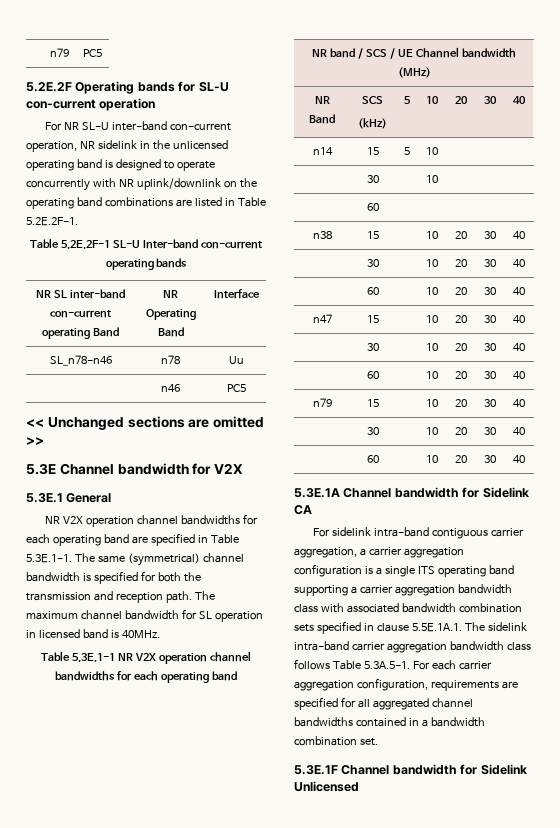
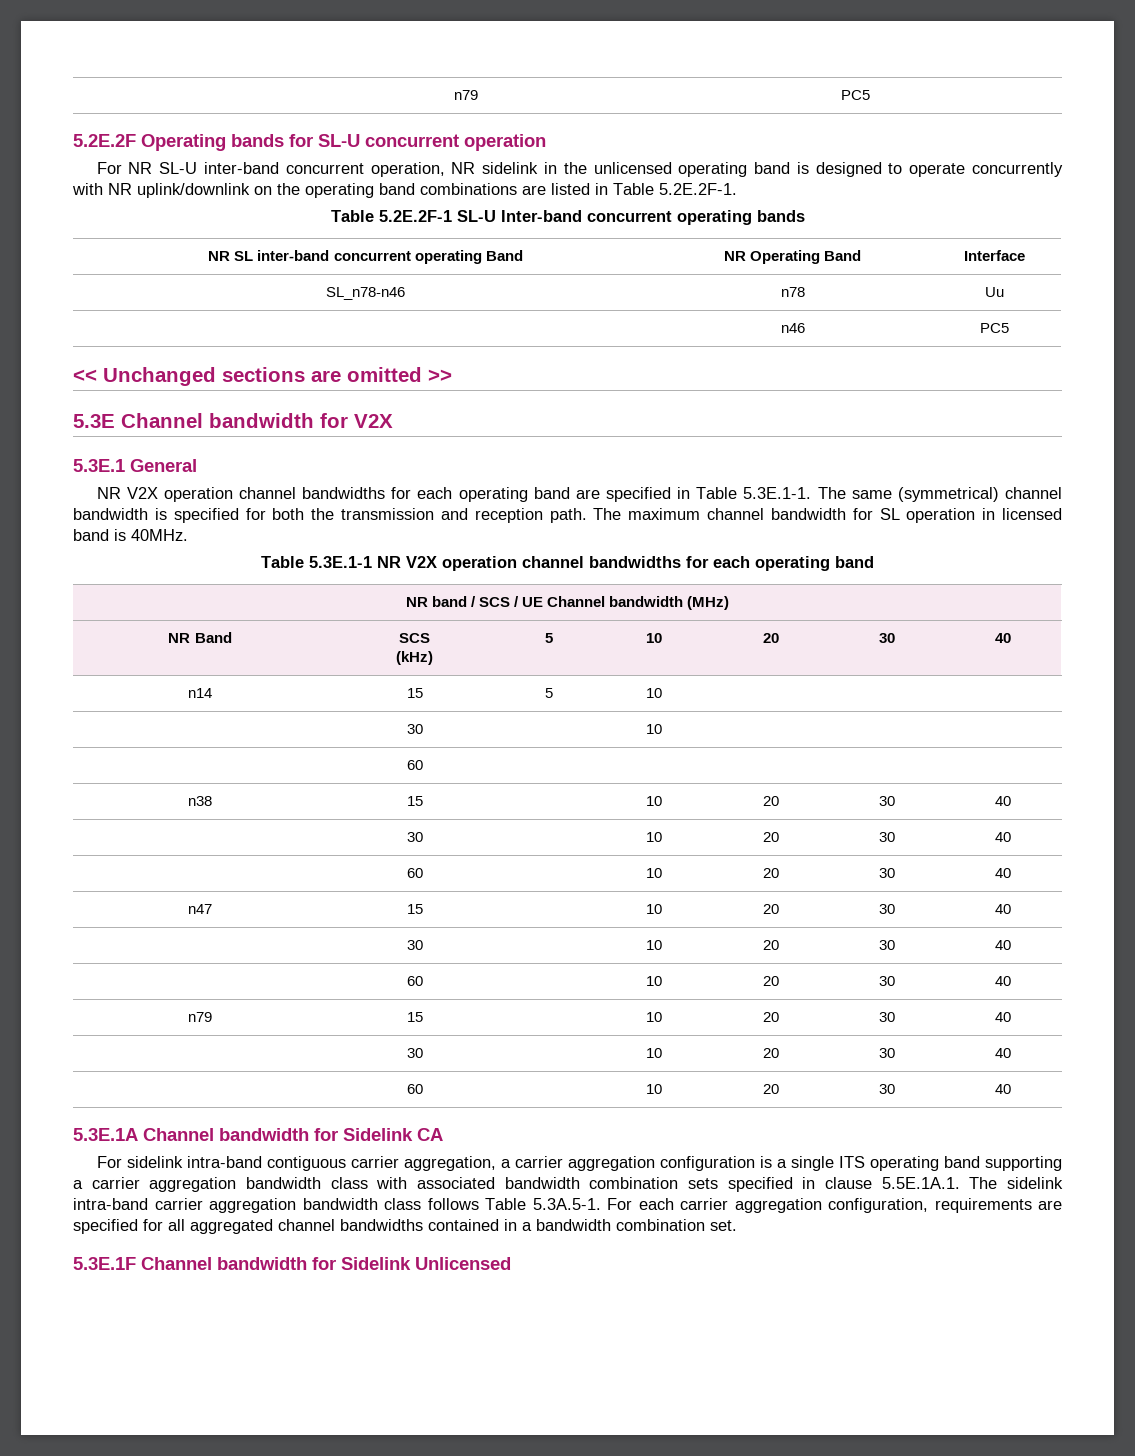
- 5.2E.2F Operating bands for SL-U con-current operation
+ 5.2E.2F Operating bands for SL-U concurrent operation
- For NR SL-U inter-band con-current operation, NR sidelink in the unlicensed operating band is designed to operate concurrently with NR uplink/downlink on the operating band combinations are listed in Table 5.2E.2F-1.
+ For NR SL-U inter-band concurrent operation, NR sidelink in the unlicensed operating band is designed to operate concurrently with NR uplink/downlink on the operating band combinations are listed in Table 5.2E.2F-1.
- Table 5.2E.2F-1 SL-U Inter-band con-current operating bands
+ Table 5.2E.2F-1 SL-U Inter-band concurrent operating bands
- NR SL inter-band con-current operating Band | NR Operating Band | Interface
+ NR SL inter-band concurrent operating Band | NR Operating Band | Interface

